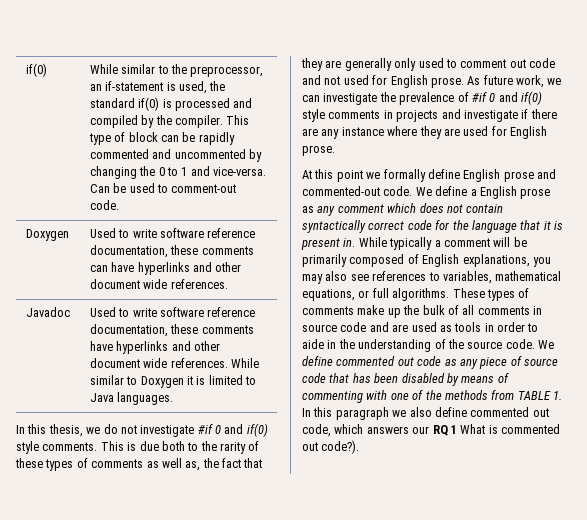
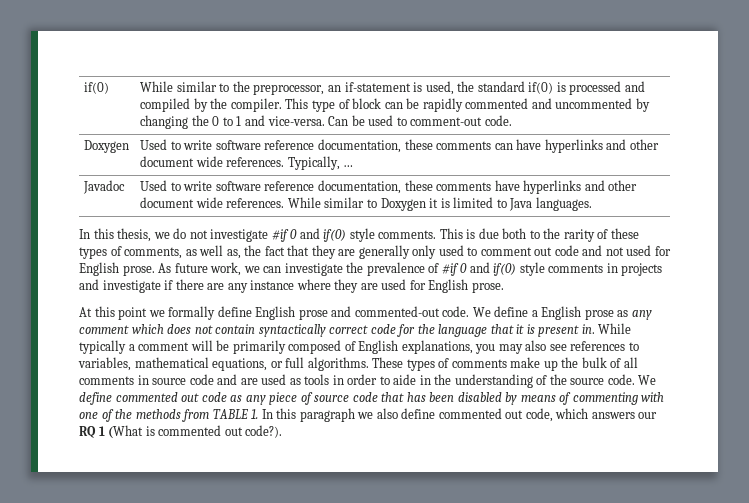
- Doxygen | Used to write software reference documentation, these comments can have hyperlinks and other document wide references.
+ Doxygen | Used to write software reference documentation, these comments can have hyperlinks and other document wide references. Typically, …
- This is due both to the rarity of these types of comments as well as, the fact that they are generally only used to comment out code and not used for English prose.
+ This is due both to the rarity of these types of comments, as well as, the fact that they are generally only used to comment out code and not used for English prose.
- We define commented out code as any piece of source code that has been disabled by means of commenting with one of the methods from TABLE 1. In this paragraph we also define commented out code, which answers our RQ 1 What is commented out code?).
+ We define commented out code as any piece of source code that has been disabled by means of commenting with one of the methods from TABLE 1. In this paragraph we also define commented out code, which answers our RQ 1 (What is commented out code?).

